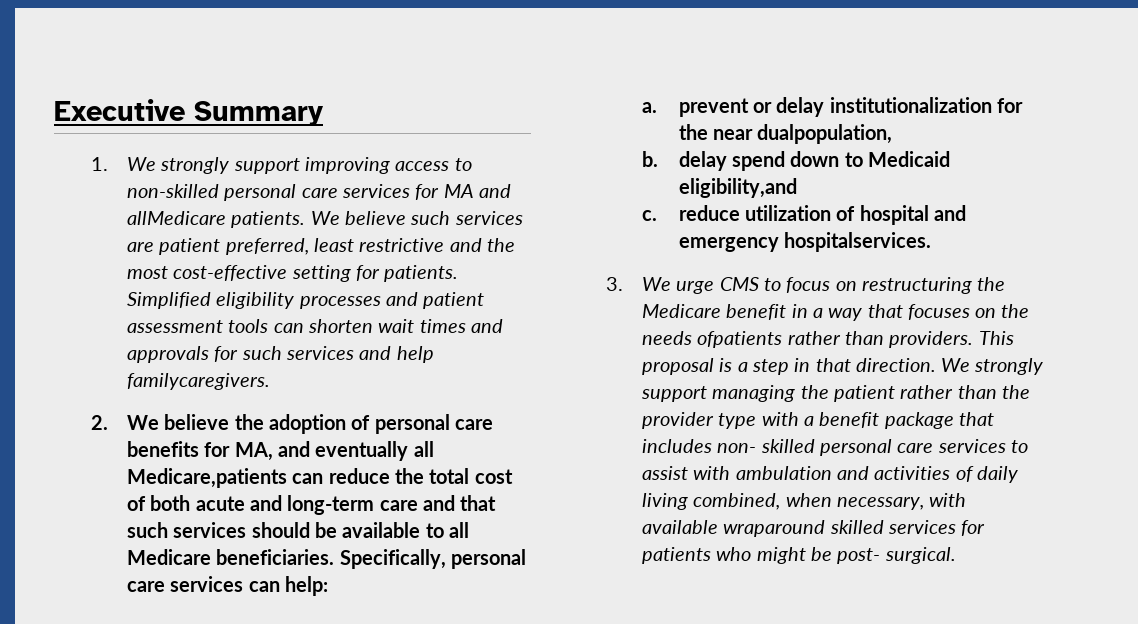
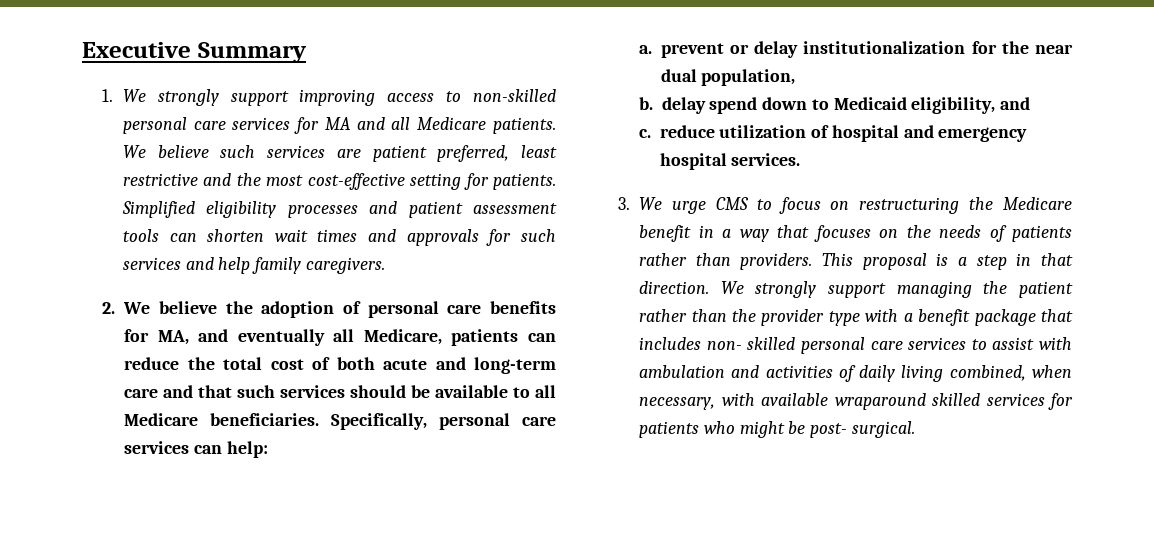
- 1. We strongly support improving access to non-skilled personal care services for MA and allMedicare patients.
+ 1. We strongly support improving access to non-skilled personal care services for MA and all Medicare patients.
- Simplified eligibility processes and patient assessment tools can shorten wait times and approvals for such services and help familycaregivers.
+ Simplified eligibility processes and patient assessment tools can shorten wait times and approvals for such services and help family caregivers.
- 2. We believe the adoption of personal care benefits for MA, and eventually all Medicare,patients can reduce the total cost of both acute and long-term care and that such services should be available to all Medicare beneficiaries.
+ 2. We believe the adoption of personal care benefits for MA, and eventually all Medicare, patients can reduce the total cost of both acute and long-term care and that such services should be available to all Medicare beneficiaries.
- a. prevent or delay institutionalization for the near dualpopulation,
+ a. prevent or delay institutionalization for the near dual population,
- b. delay spend down to Medicaid eligibility,and
+ b. delay spend down to Medicaid eligibility, and
- c. reduce utilization of hospital and emergency hospitalservices.
+ c. reduce utilization of hospital and emergency hospital services.
- 3. We urge CMS to focus on restructuring the Medicare benefit in a way that focuses on the needs ofpatients rather than providers.
+ 3. We urge CMS to focus on restructuring the Medicare benefit in a way that focuses on the needs of patients rather than providers.

